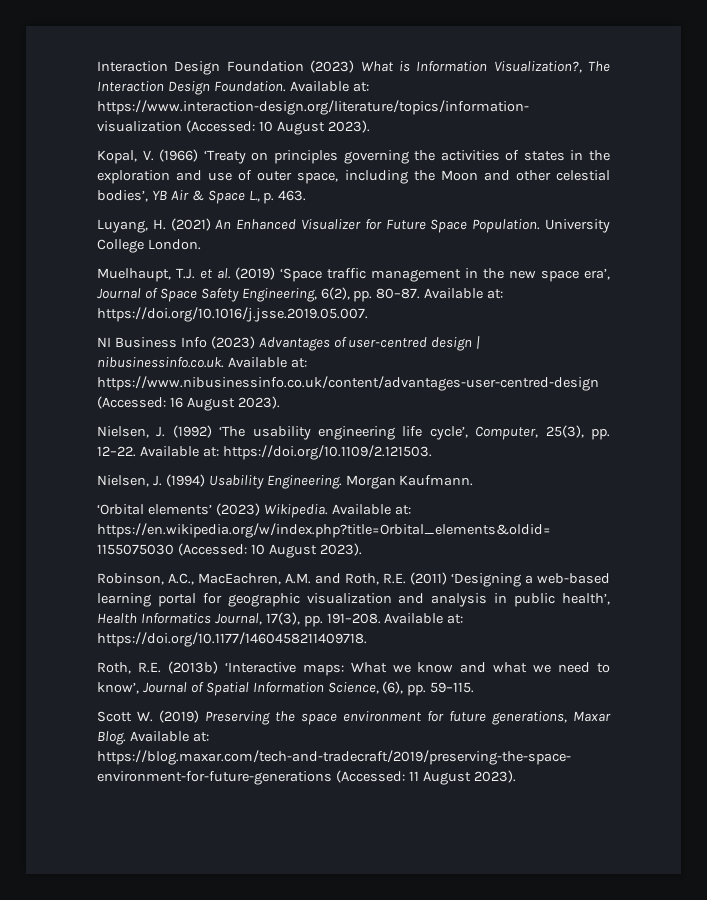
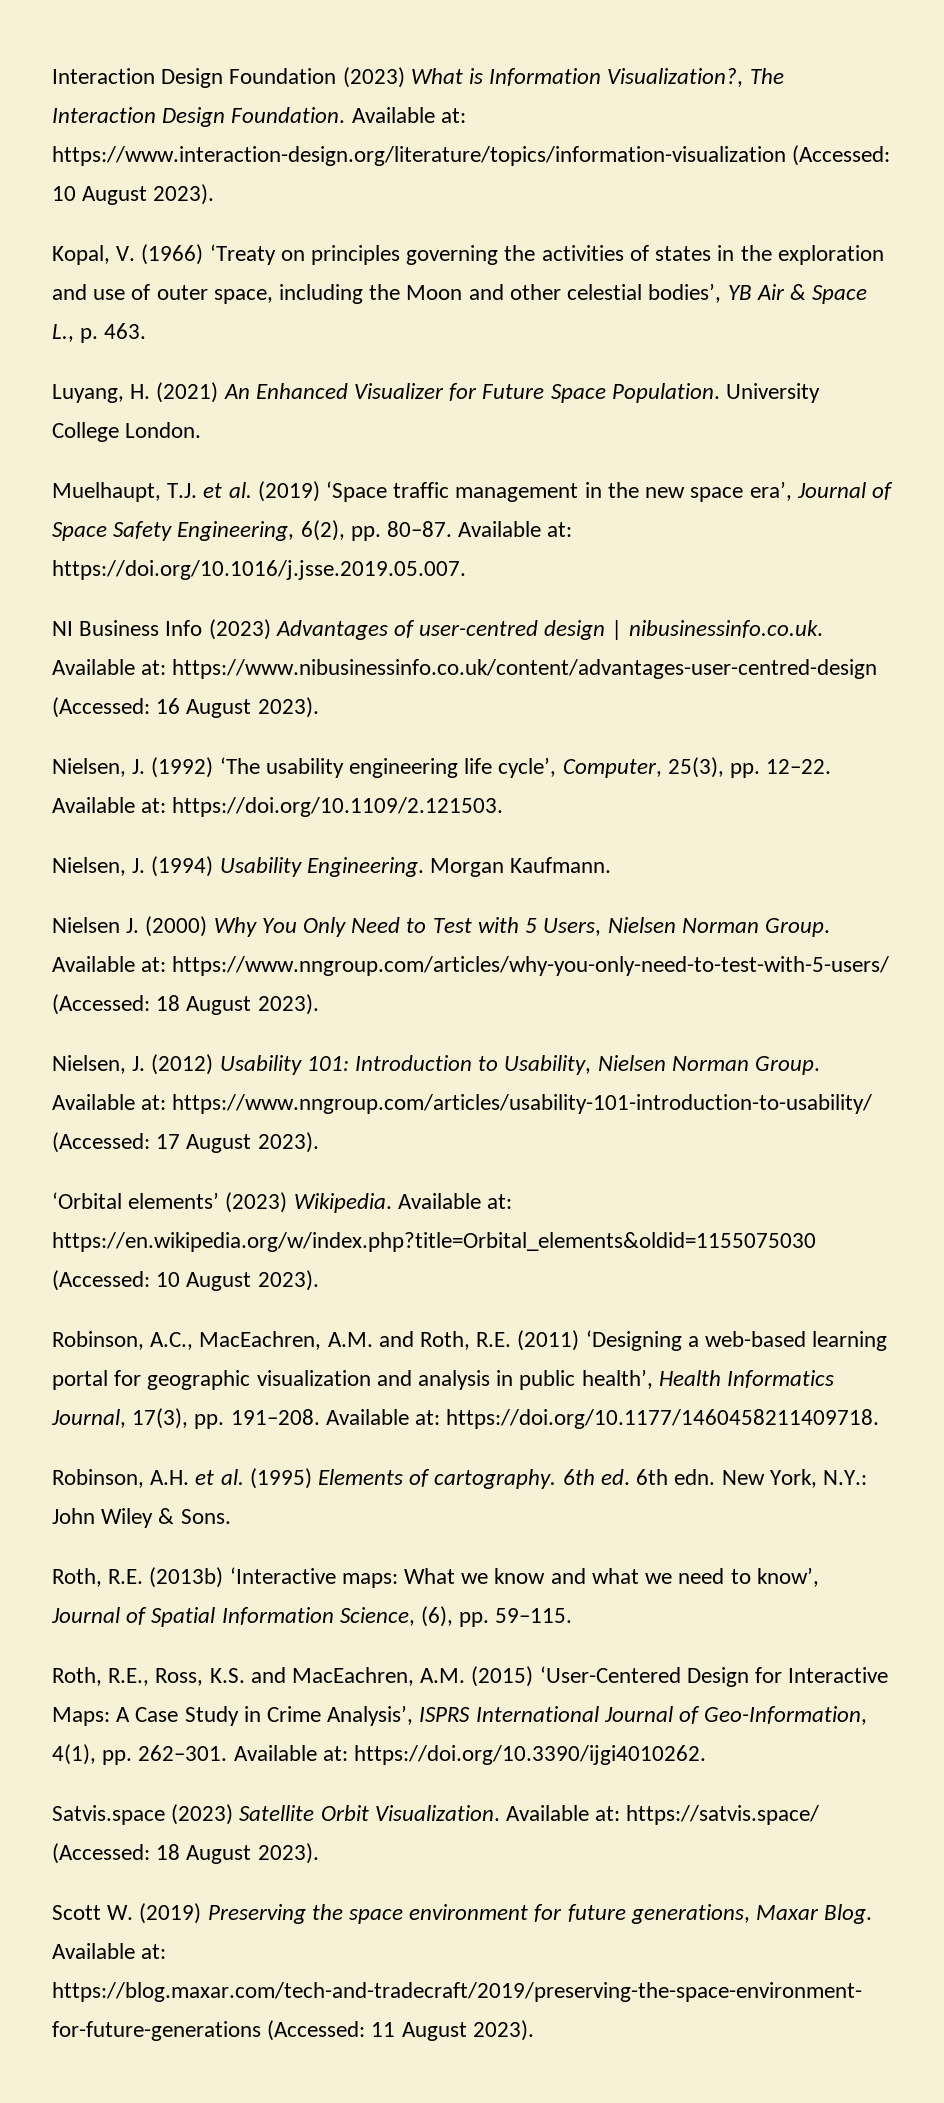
+ Nielsen J. (2000) Why You Only Need to Test with 5 Users, Nielsen Norman Group. Available at: https://www.nngroup.com/articles/why-you-only-need-to-test-with-5-users/ (Accessed: 18 August 2023).
+ Nielsen, J. (2012) Usability 101: Introduction to Usability, Nielsen Norman Group. Available at: https://www.nngroup.com/articles/usability-101-introduction-to-usability/ (Accessed: 17 August 2023).
+ Robinson, A.H. et al. (1995) Elements of cartography. 6th ed. 6th edn. New York, N.Y.: John Wiley & Sons.
+ Roth, R.E., Ross, K.S. and MacEachren, A.M. (2015) ‘User-Centered Design for Interactive Maps: A Case Study in Crime Analysis’, ISPRS International Journal of Geo-Information, 4(1), pp. 262–301. Available at: https://doi.org/10.3390/ijgi4010262.
+ Satvis.space (2023) Satellite Orbit Visualization. Available at: https://satvis.space/ (Accessed: 18 August 2023).

